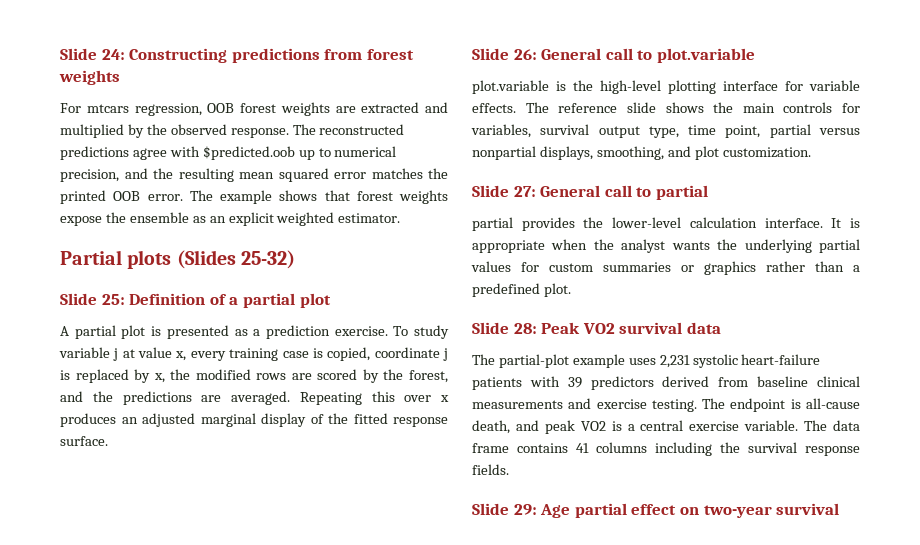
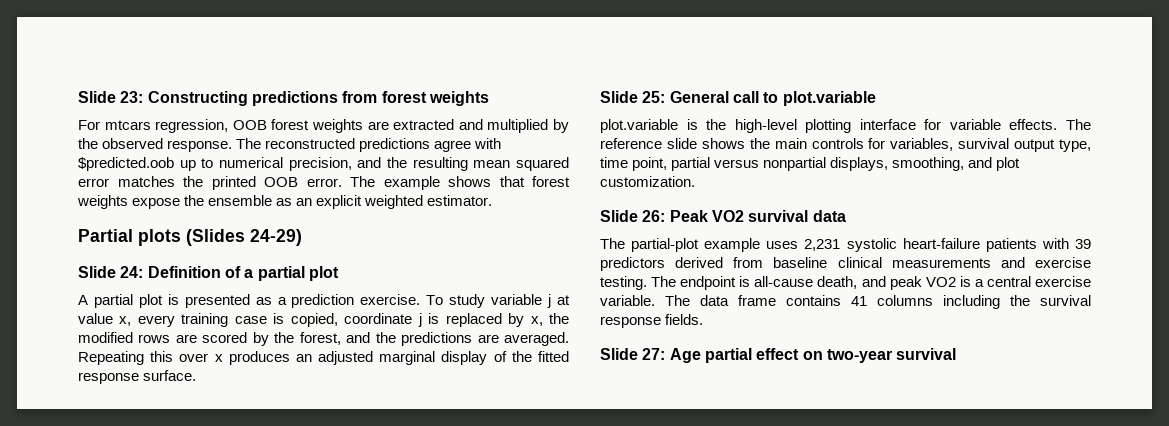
- Slide 24: Constructing predictions from forest weights
+ Slide 23: Constructing predictions from forest weights
- Partial plots (Slides 25-32)
- Slide 25: Definition of a partial plot
+ Partial plots (Slides 24-29)
+ Slide 24: Definition of a partial plot
- Slide 26: General call to plot.variable
+ Slide 25: General call to plot.variable
- Slide 27: General call to partial
- partial provides the lower-level calculation interface. It is appropriate when the analyst wants the underlying partial values for custom summaries or graphics rather than a predefined plot.
- Slide 28: Peak VO2 survival data
+ Slide 26: Peak VO2 survival data
- Slide 29: Age partial effect on two-year survival
+ Slide 27: Age partial effect on two-year survival

